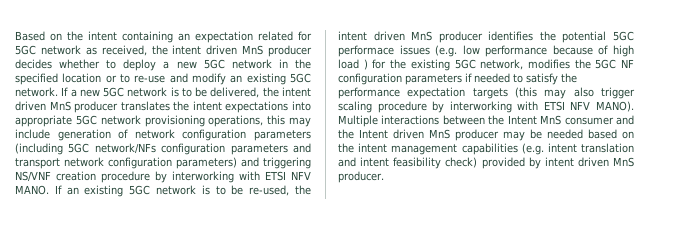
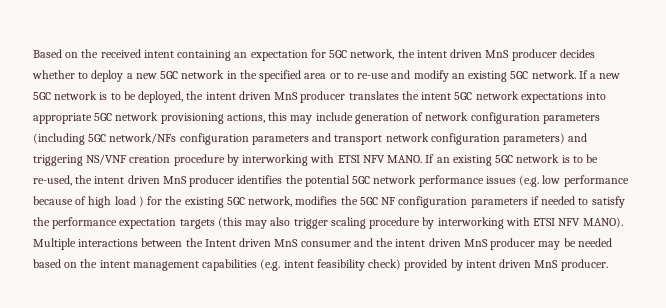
- Based on the intent containing an expectation related for 5GC network as received, the intent driven MnS producer decides whether to deploy a new 5GC network in the specified location or to re-use and modify an existing 5GC network.
+ Based on the received intent containing an expectation for 5GC network, the intent driven MnS producer decides whether to deploy a new 5GC network in the specified area or to re-use and modify an existing 5GC network.
- If a new 5GC network is to be delivered, the intent driven MnS producer translates the intent expectations into appropriate 5GC network provisioning operations, this may include generation of network configuration parameters (including 5GC network/NFs configuration parameters and transport network configuration parameters) and triggering NS/VNF creation procedure by interworking with ETSI NFV MANO.
+ If a new 5GC network is to be deployed, the intent driven MnS producer translates the intent 5GC network expectations into appropriate 5GC network provisioning actions, this may include generation of network configuration parameters (including 5GC network/NFs configuration parameters and transport network configuration parameters) and triggering NS/VNF creation procedure by interworking with ETSI NFV MANO.
- If an existing 5GC network is to be re-used, the intent driven MnS producer identifies the potential 5GC performace issues (e.g. low performance because of high load ) for the existing 5GC network, modifies the 5GC NF configuration parameters if needed to satisfy the performance expectation targets (this may also trigger scaling procedure by interworking with ETSI NFV MANO).
+ If an existing 5GC network is to be re-used, the intent driven MnS producer identifies the potential 5GC network performance issues (e.g. low performance because of high load ) for the existing 5GC network, modifies the 5GC NF configuration parameters if needed to satisfy the performance expectation targets (this may also trigger scaling procedure by interworking with ETSI NFV MANO).
- Multiple interactions between the Intent MnS consumer and the Intent driven MnS producer may be needed based on the intent management capabilities (e.g. intent translation and intent feasibility check) provided by intent driven MnS producer.
+ Multiple interactions between the Intent driven MnS consumer and the intent driven MnS producer may be needed based on the intent management capabilities (e.g. intent feasibility check) provided by intent driven MnS producer.

